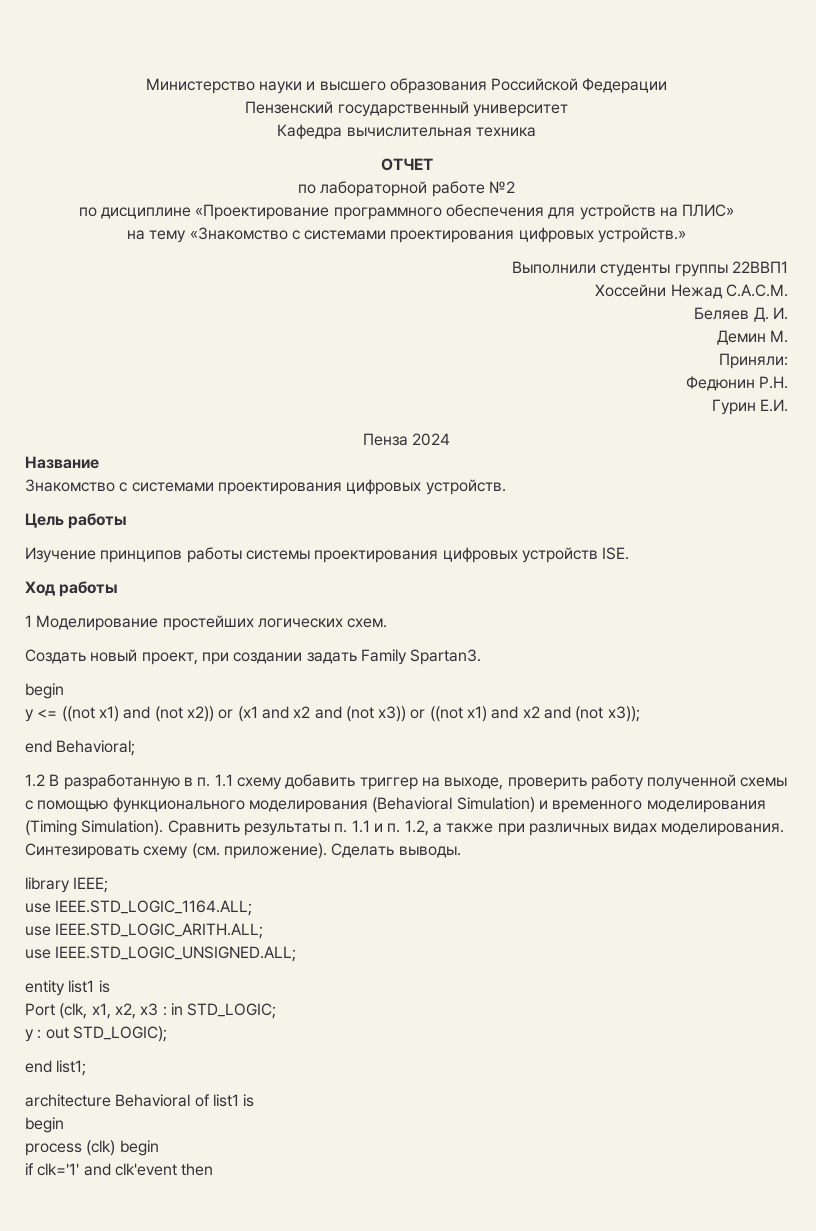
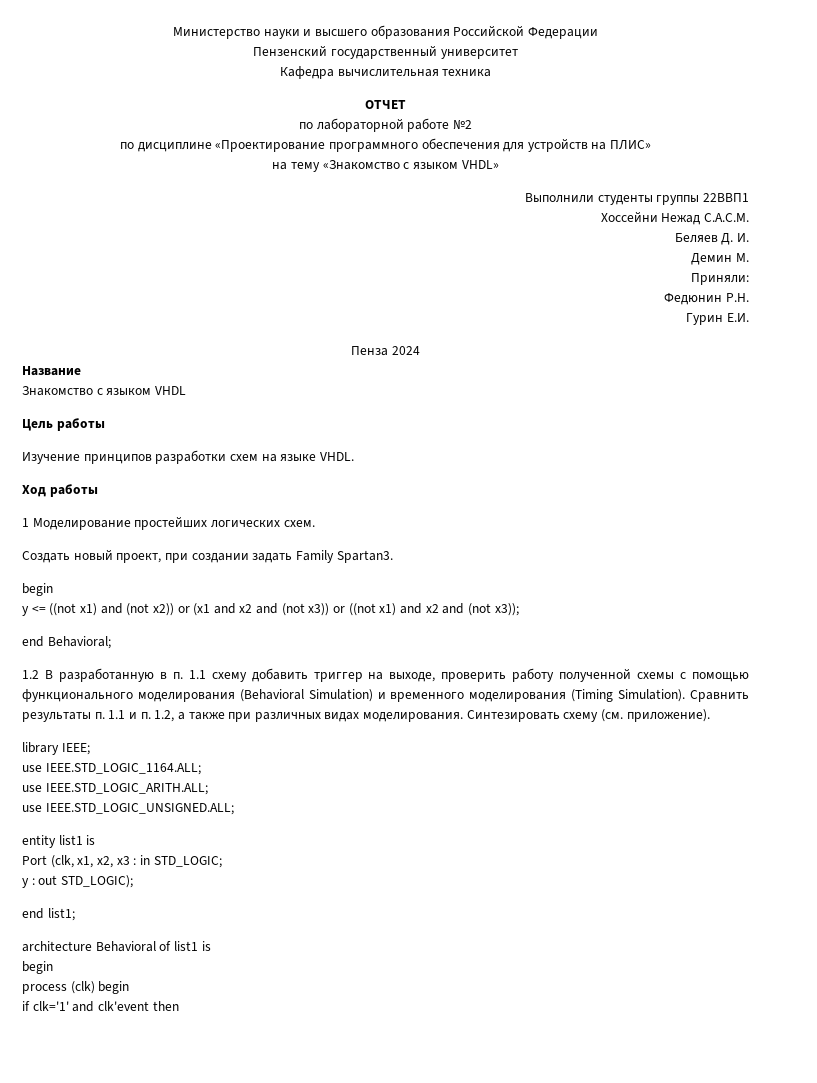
- на тему «Знакомство с системами проектирования цифровых устройств.»
+ на тему «Знакомство с языком VHDL»
- Знакомство с системами проектирования цифровых устройств.
+ Знакомство с языком VHDL
- Изучение принципов работы системы проектирования цифровых устройств ISE.
+ Изучение принципов разработки схем на языке VHDL.
- Сделать выводы.

